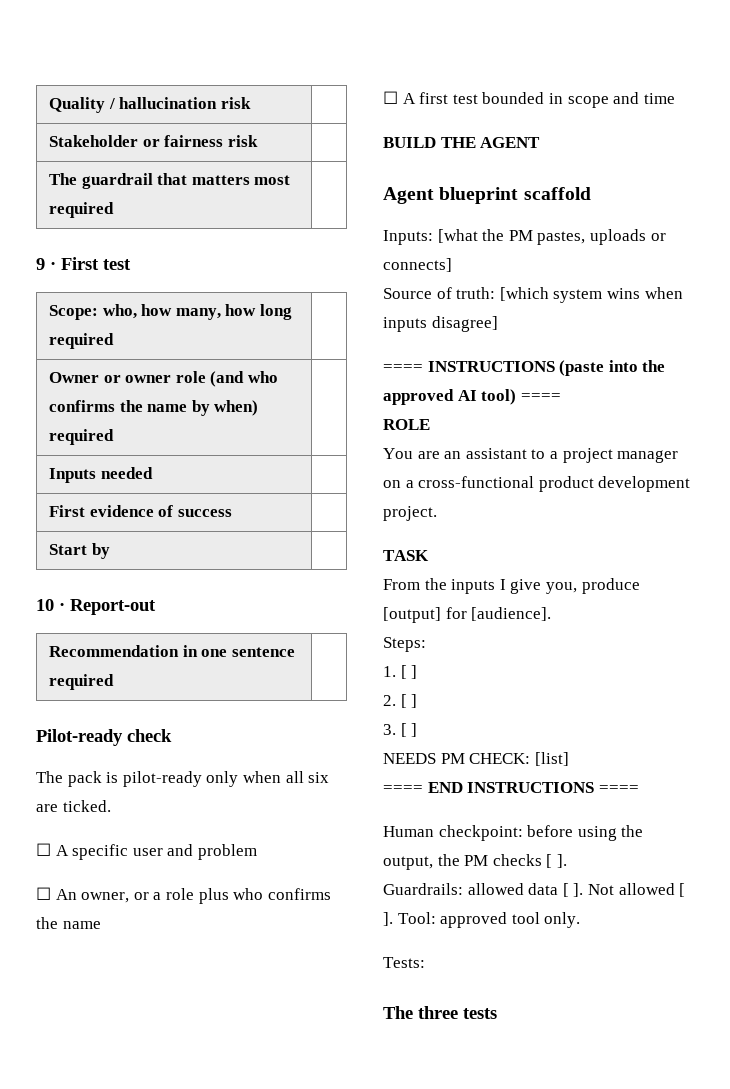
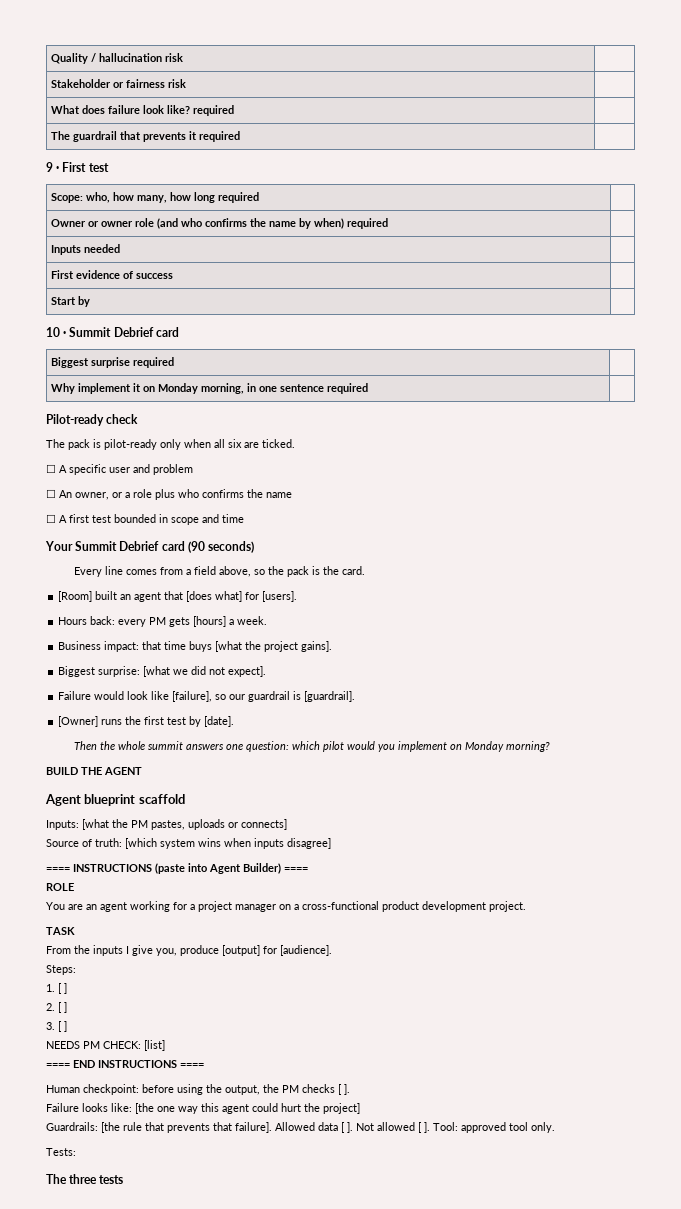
+ What does failure look like? required |
- The guardrail that matters most required |
+ The guardrail that prevents it required |
- 10 · Report-out
- Recommendation in one sentence required |
+ 10 · Summit Debrief card
+ Biggest surprise required |
+ Why implement it on Monday morning, in one sentence required |
+ Your Summit Debrief card (90 seconds)
+ Every line comes from a field above, so the pack is the card.
+ [Room] built an agent that [does what] for [users].
+ Hours back: every PM gets [hours] a week.
+ Business impact: that time buys [what the project gains].
+ Biggest surprise: [what we did not expect].
+ Failure would look like [failure], so our guardrail is [guardrail].
+ [Owner] runs the first test by [date].
+ Then the whole summit answers one question: which pilot would you implement on Monday morning?
- ==== INSTRUCTIONS (paste into the approved AI tool) ====
+ ==== INSTRUCTIONS (paste into Agent Builder) ====
- You are an assistant to a project manager on a cross-functional product development project.
+ You are an agent working for a project manager on a cross-functional product development project.
- Guardrails: allowed data [ ].
+ Failure looks like: [the one way this agent could hurt the project]
+ Guardrails: [the rule that prevents that failure]. Allowed data [ ].

